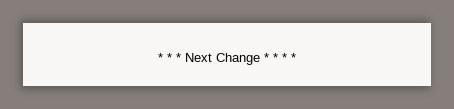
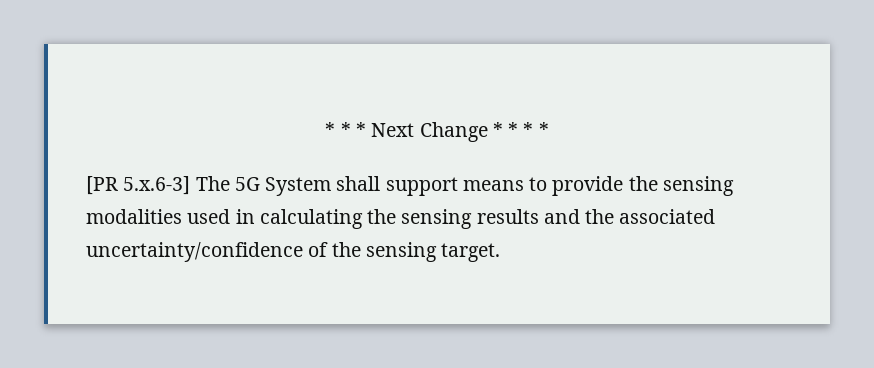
+ [PR 5.x.6-3] The 5G System shall support means to provide the sensing modalities used in calculating the sensing results and the associated uncertainty/confidence of the sensing target.

